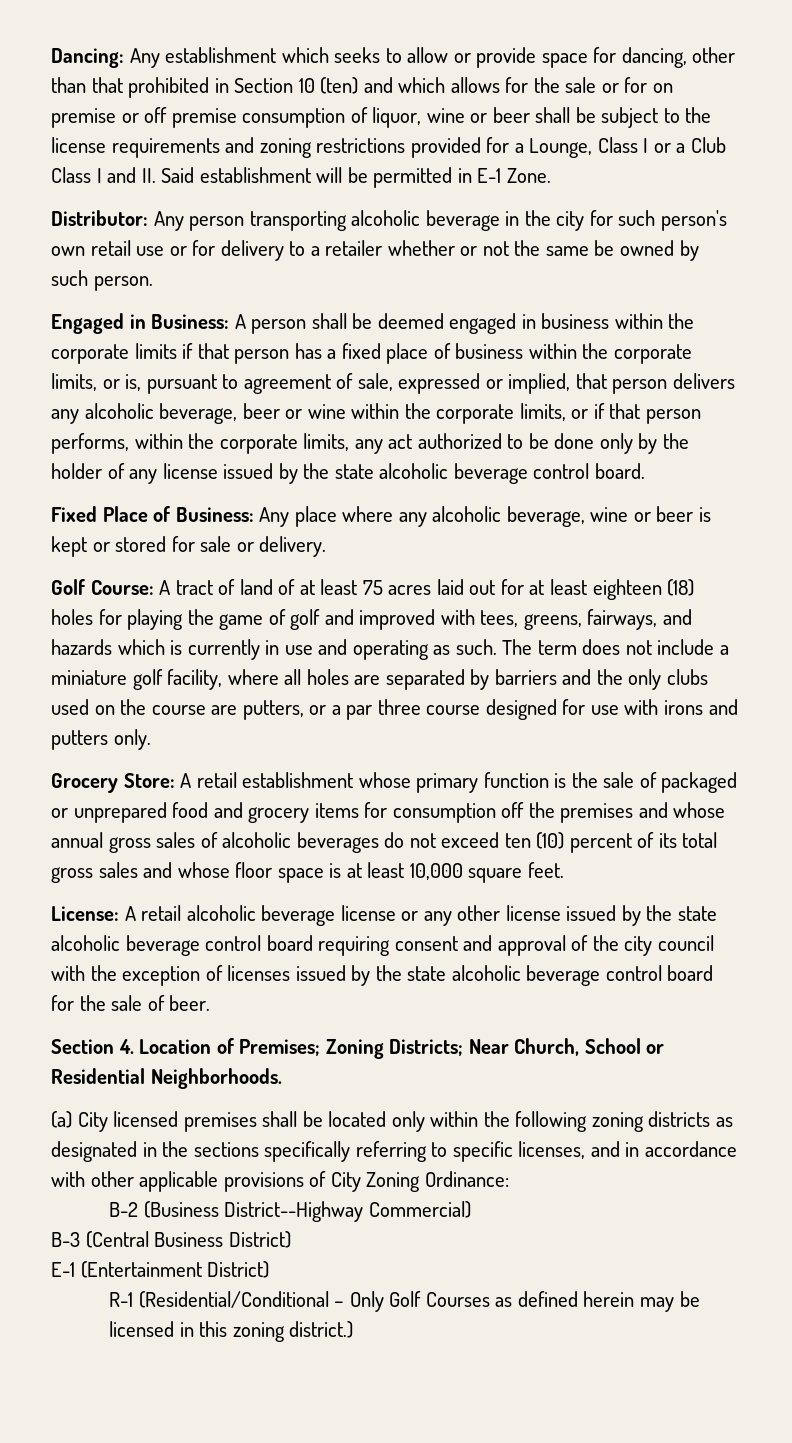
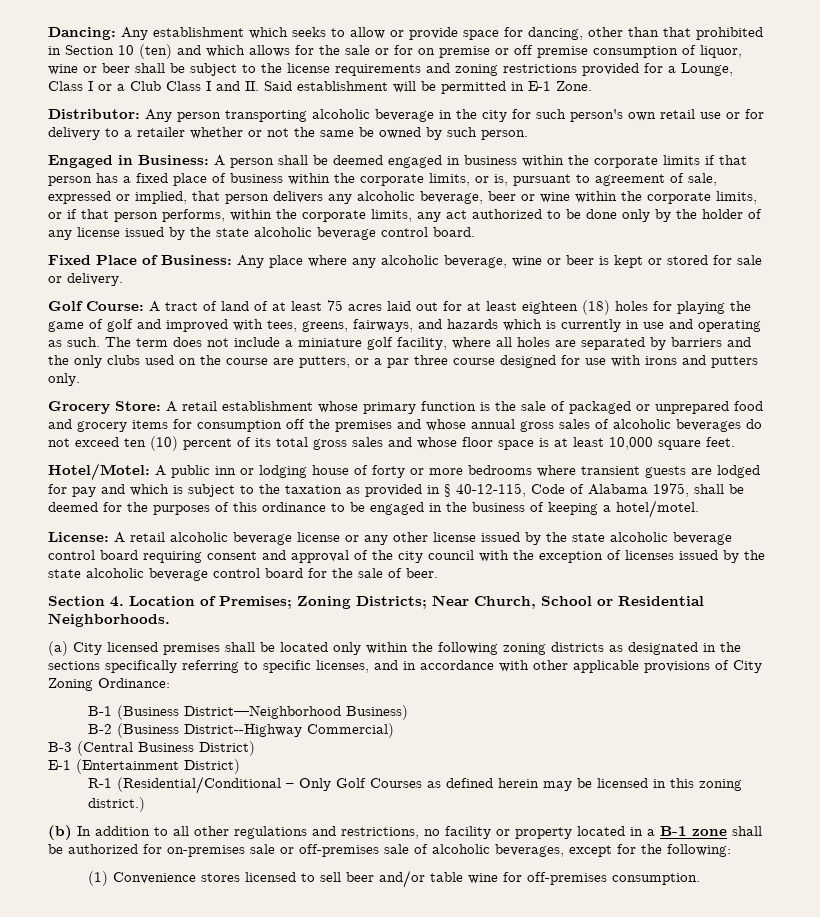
+ Hotel/Motel: A public inn or lodging house of forty or more bedrooms where transient guests are lodged for pay and which is subject to the taxation as provided in § 40-12-115, Code of Alabama 1975, shall be deemed for the purposes of this ordinance to be engaged in the business of keeping a hotel/motel.
+ B-1 (Business District—Neighborhood Business)
+ (b) In addition to all other regulations and restrictions, no facility or property located in a B-1 zone shall be authorized for on-premises sale or off-premises sale of alcoholic beverages, except for the following:
+ (1) Convenience stores licensed to sell beer and/or table wine for off-premises consumption.

